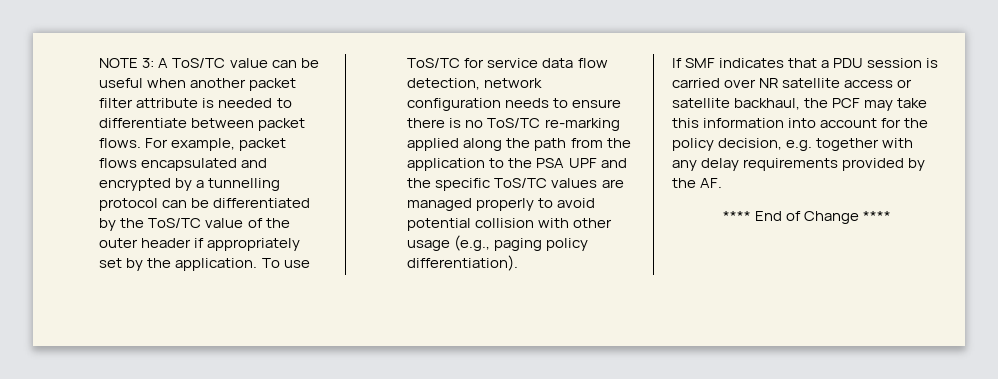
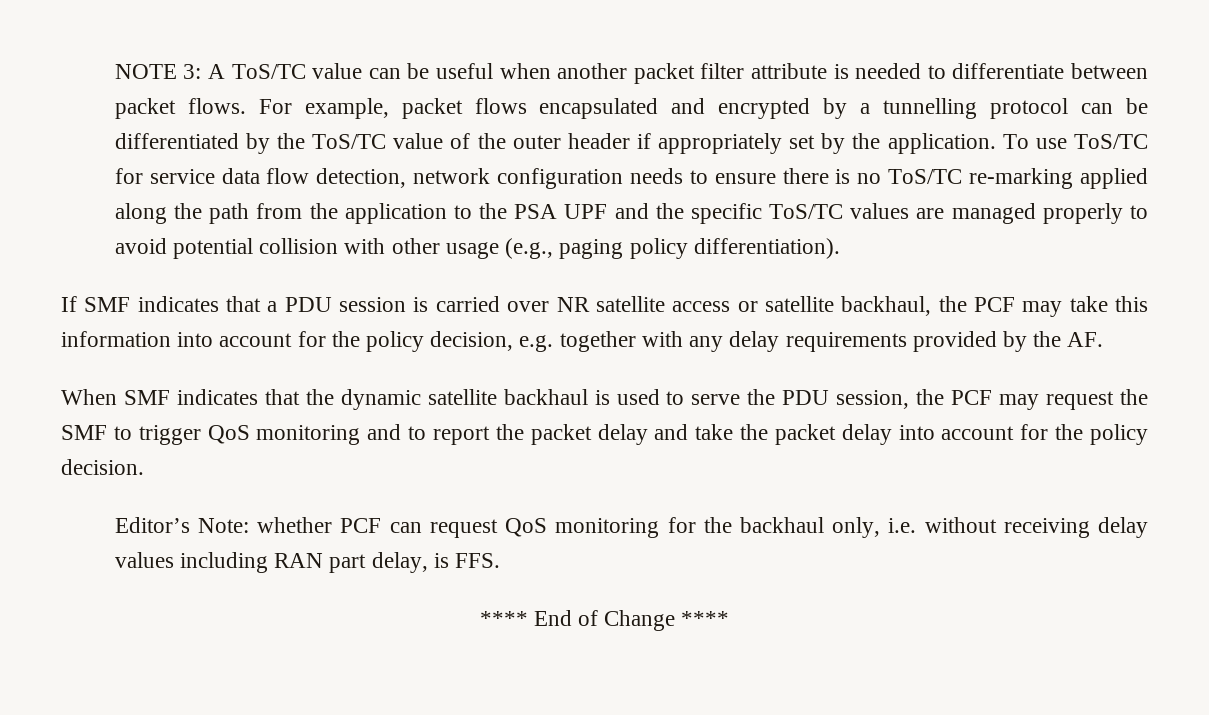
+ When SMF indicates that the dynamic satellite backhaul is used to serve the PDU session, the PCF may request the SMF to trigger QoS monitoring and to report the packet delay and take the packet delay into account for the policy decision.
+ Editor’s Note: whether PCF can request QoS monitoring for the backhaul only, i.e. without receiving delay values including RAN part delay, is FFS.

